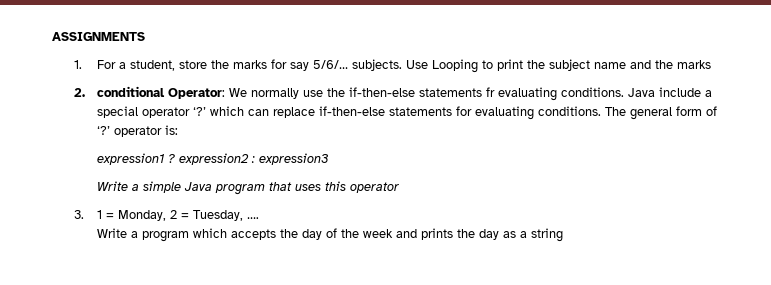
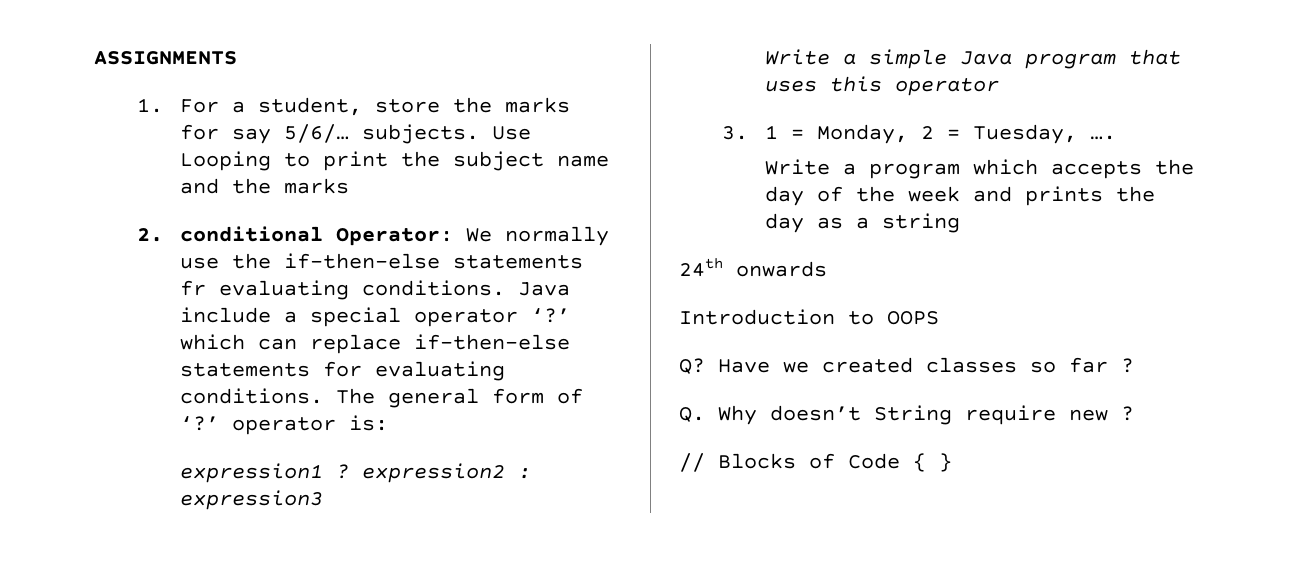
+ 24th onwards
+ Introduction to OOPS
+ Q? Have we created classes so far ?
+ Q. Why doesn’t String require new ?
+ // Blocks of Code { }

